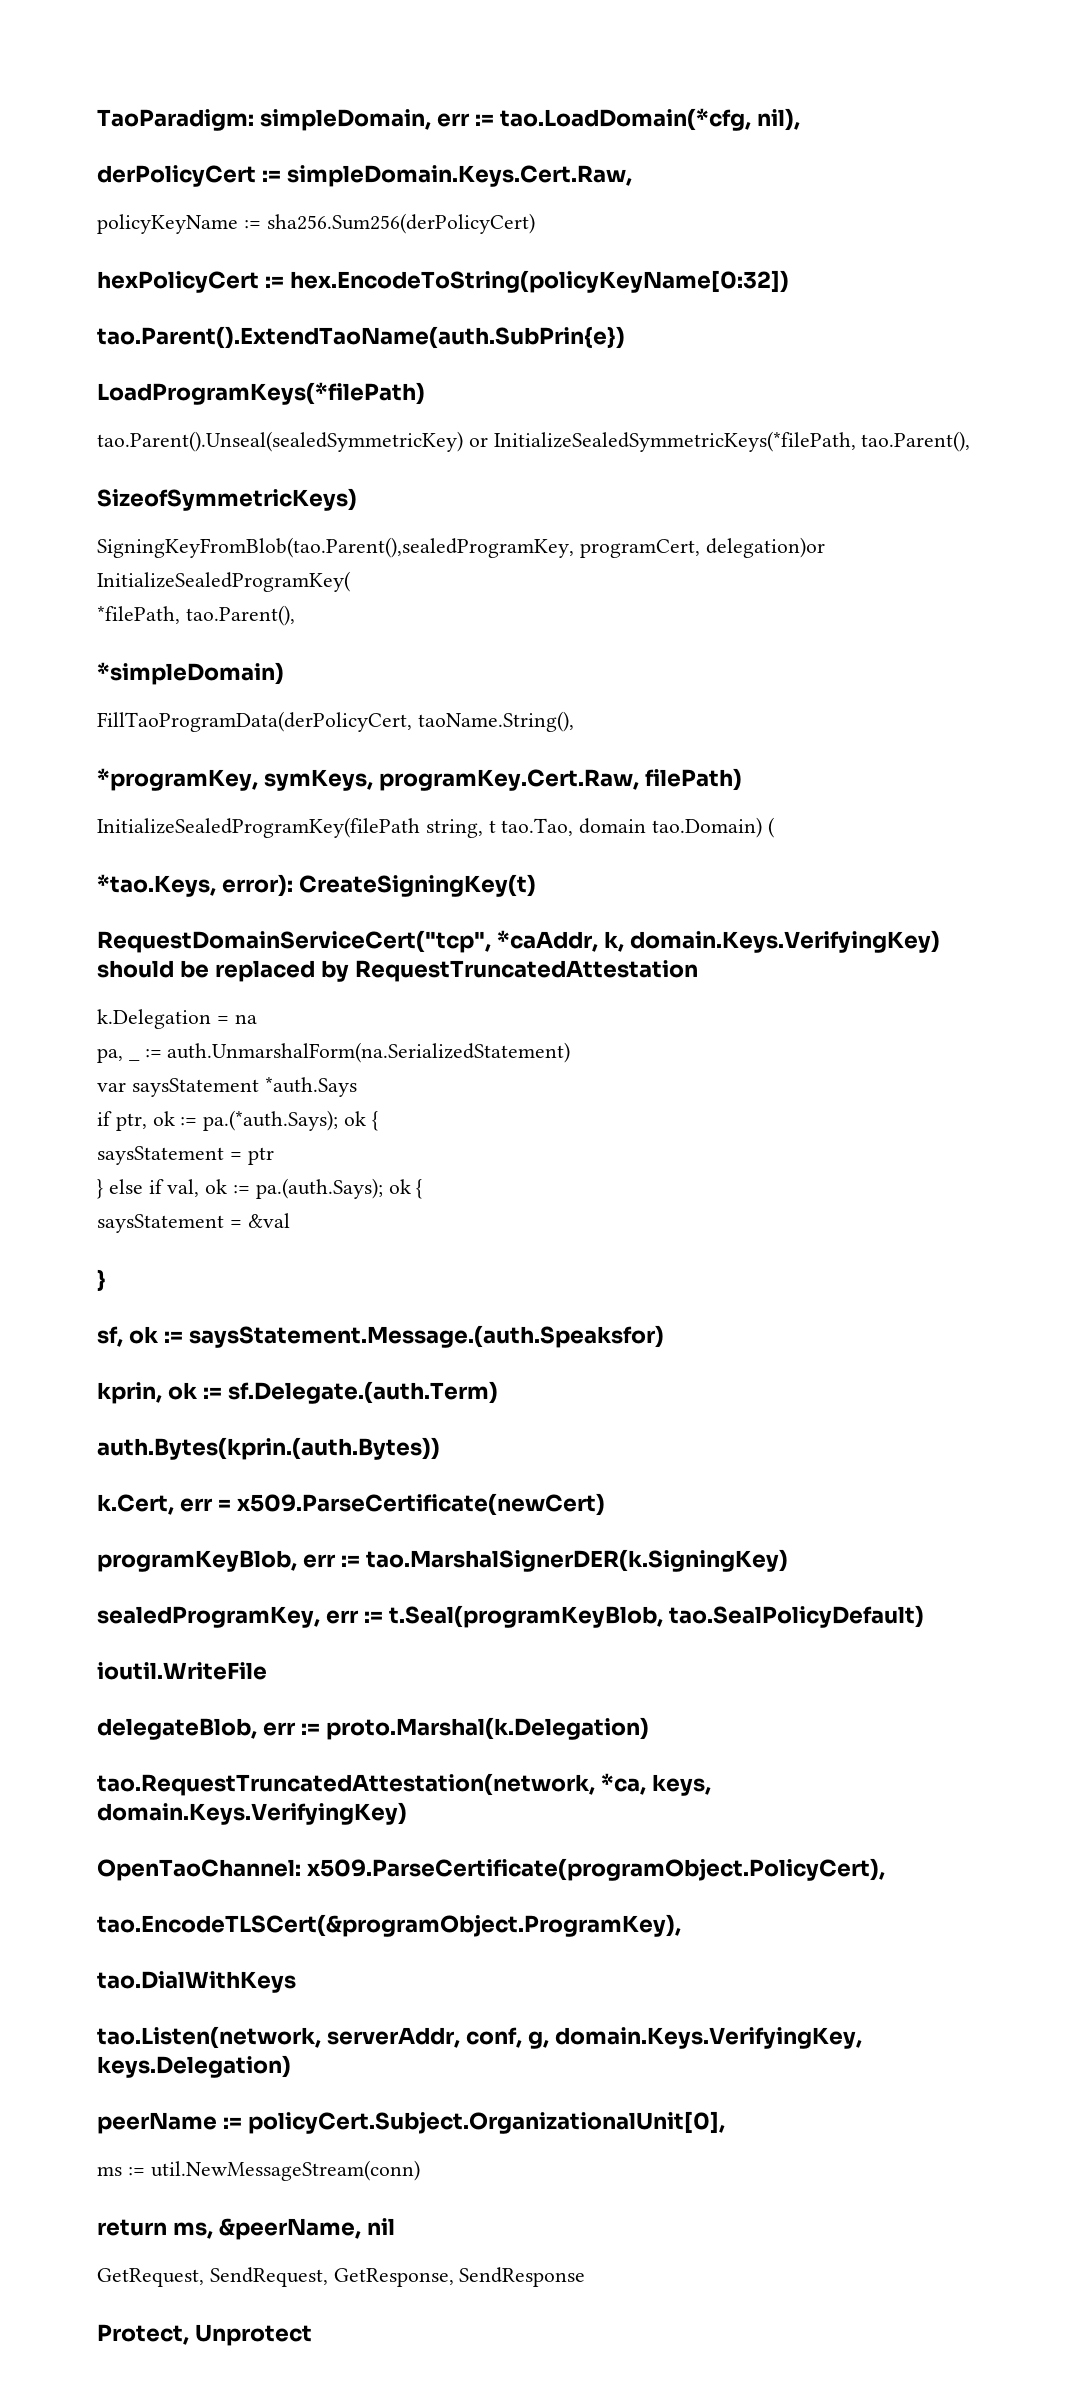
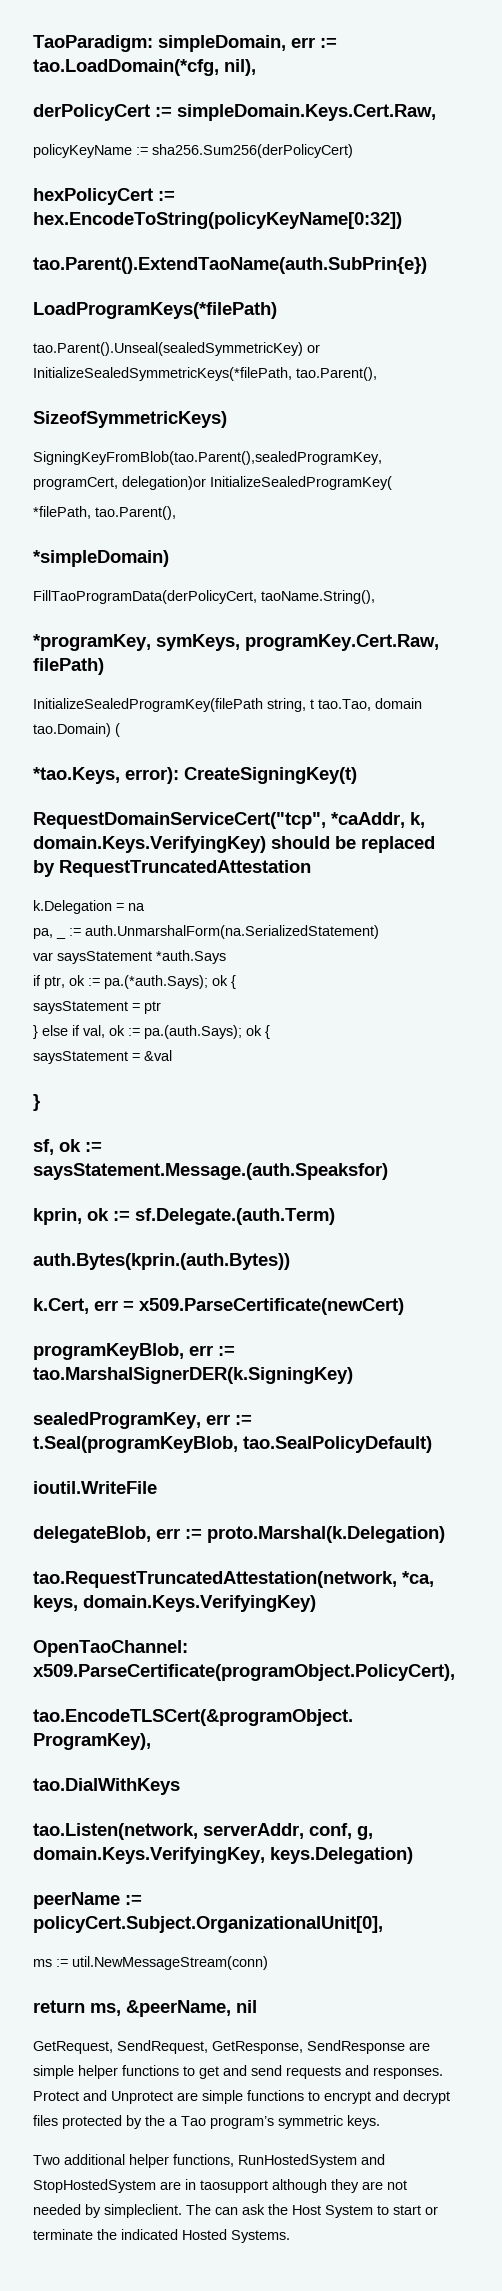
- GetRequest, SendRequest, GetResponse, SendResponse
- Protect, Unprotect
+ GetRequest, SendRequest, GetResponse, SendResponse are simple helper functions to get and send requests and responses. Protect and Unprotect are simple functions to encrypt and decrypt files protected by the a Tao program’s symmetric keys.
+ Two additional helper functions, RunHostedSystem and StopHostedSystem are in taosupport although they are not needed by simpleclient. The can ask the Host System to start or terminate the indicated Hosted Systems.

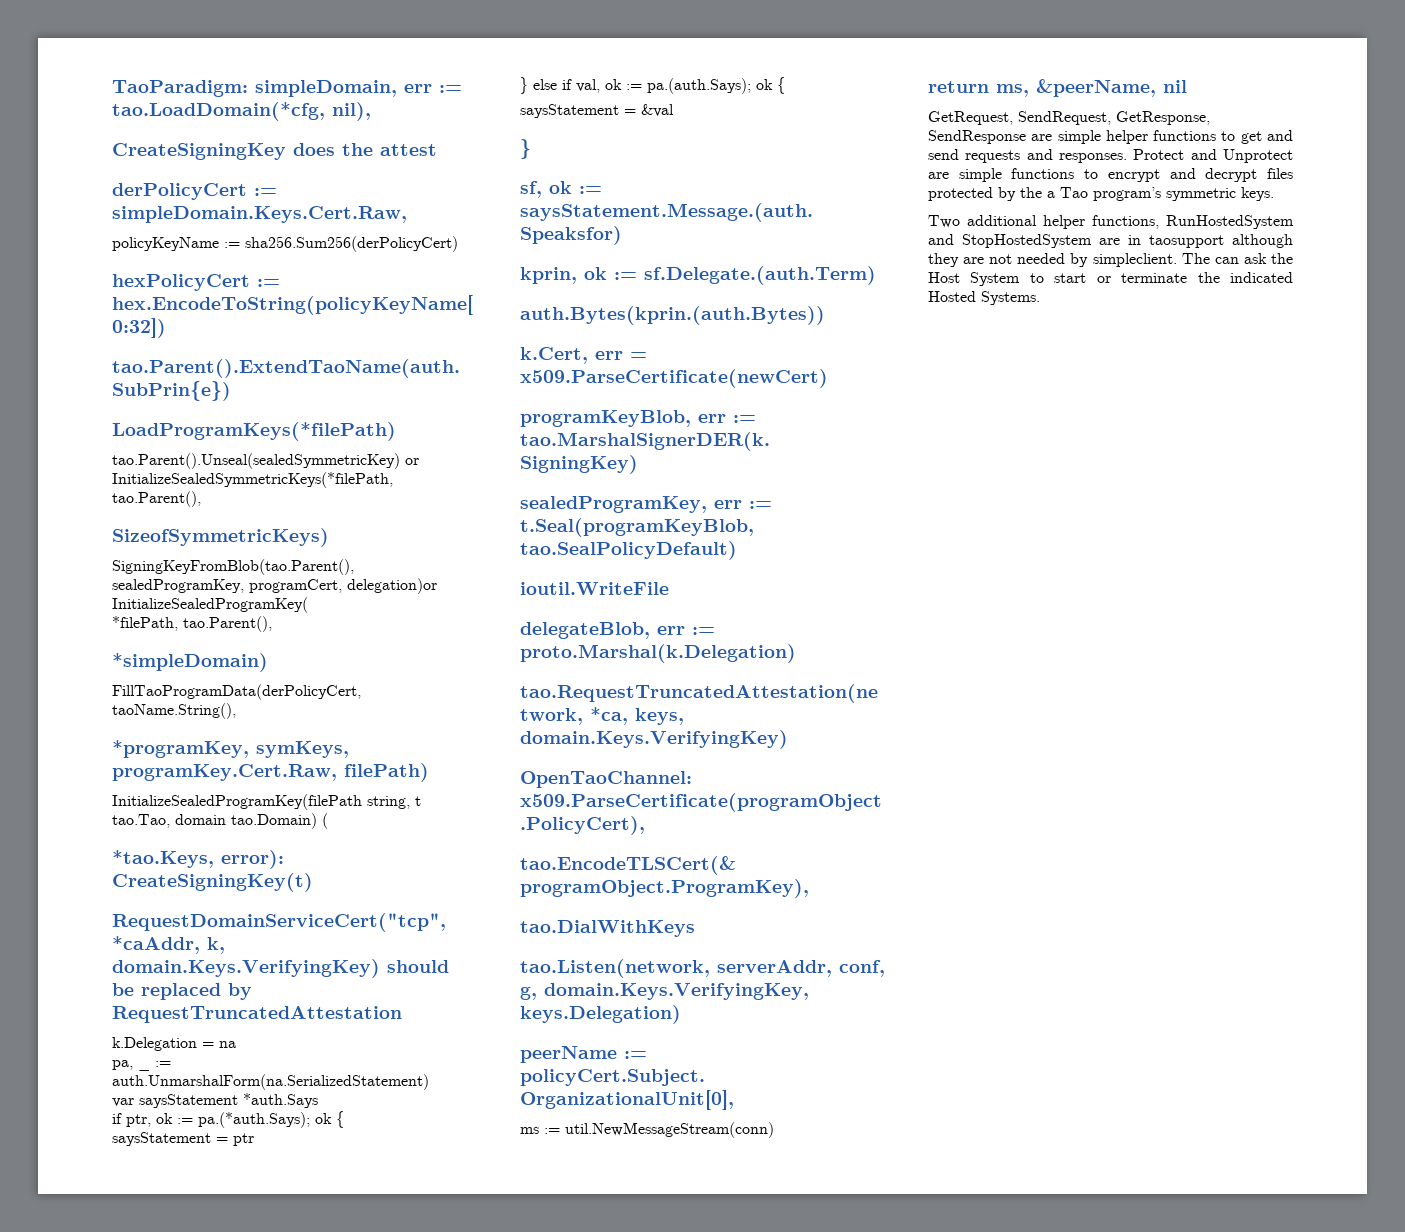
+ CreateSigningKey does the attest

